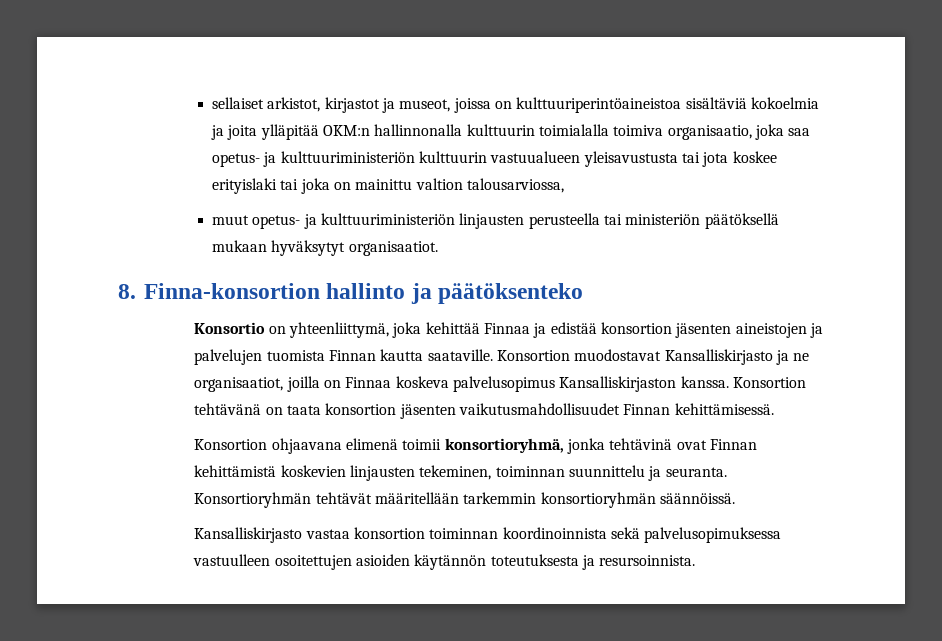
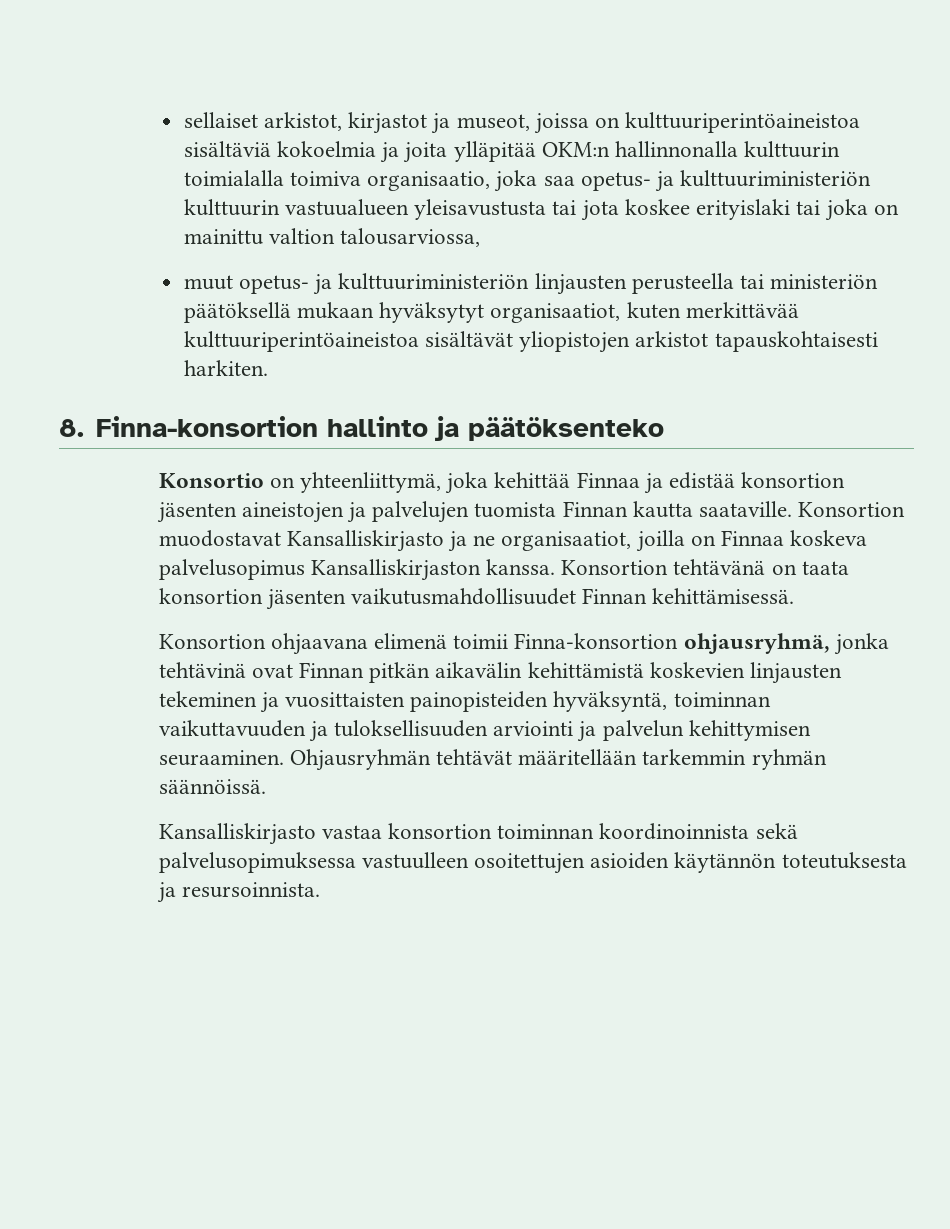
- muut opetus- ja kulttuuriministeriön linjausten perusteella tai ministeriön päätöksellä mukaan hyväksytyt organisaatiot.
+ muut opetus- ja kulttuuriministeriön linjausten perusteella tai ministeriön päätöksellä mukaan hyväksytyt organisaatiot, kuten merkittävää kulttuuriperintöaineistoa sisältävät yliopistojen arkistot tapauskohtaisesti harkiten.
- Konsortion ohjaavana elimenä toimii konsortioryhmä, jonka tehtävinä ovat Finnan kehittämistä koskevien linjausten tekeminen, toiminnan suunnittelu ja seuranta. Konsortioryhmän tehtävät määritellään tarkemmin konsortioryhmän säännöissä.
+ Konsortion ohjaavana elimenä toimii Finna-konsortion ohjausryhmä, jonka tehtävinä ovat Finnan pitkän aikavälin kehittämistä koskevien linjausten tekeminen ja vuosittaisten painopisteiden hyväksyntä, toiminnan vaikuttavuuden ja tuloksellisuuden arviointi ja palvelun kehittymisen seuraaminen. Ohjausryhmän tehtävät määritellään tarkemmin ryhmän säännöissä.

